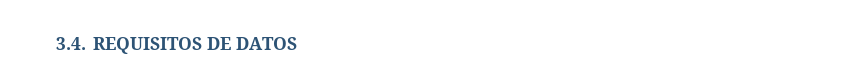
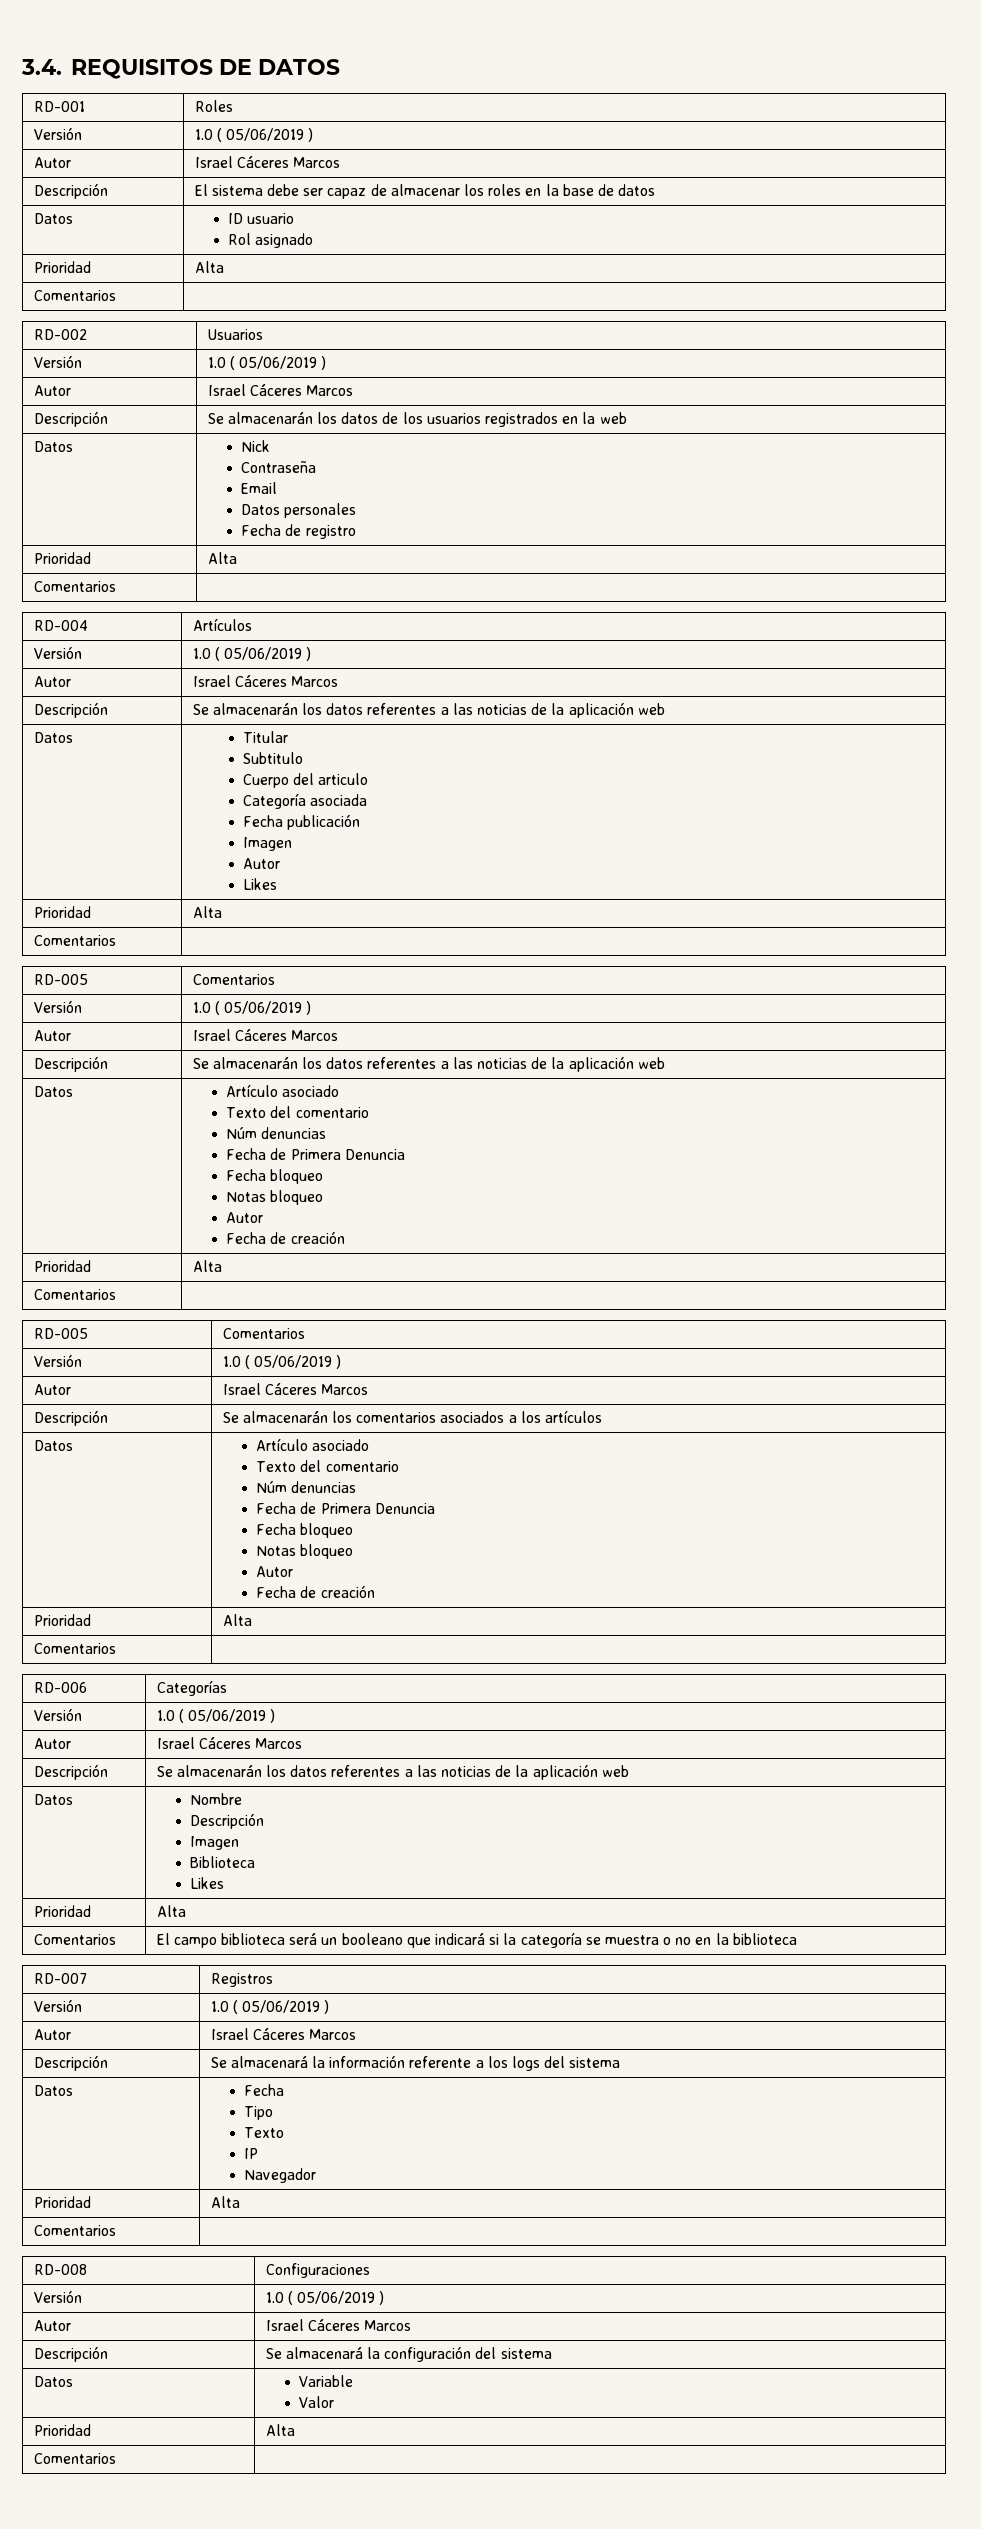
+ RD-001 | Roles
+ Versión | 1.0 ( 05/06/2019 )
+ Autor | Israel Cáceres Marcos
+ Descripción | El sistema debe ser capaz de almacenar los roles en la base de datos
+ Datos | ID usuario
+ Rol asignado
+ Prioridad | Alta
+ Comentarios |
+ RD-002 | Usuarios
+ Versión | 1.0 ( 05/06/2019 )
+ Autor | Israel Cáceres Marcos
+ Descripción | Se almacenarán los datos de los usuarios registrados en la web
+ Datos | Nick
+ Contraseña
+ Email
+ Datos personales
+ Fecha de registro
+ Prioridad | Alta
+ Comentarios |
+ RD-004 | Artículos
+ Versión | 1.0 ( 05/06/2019 )
+ Autor | Israel Cáceres Marcos
+ Descripción | Se almacenarán los datos referentes a las noticias de la aplicación web
+ Datos | Titular
+ Subtitulo
+ Cuerpo del articulo
+ Categoría asociada
+ Fecha publicación
+ Imagen
+ Autor
+ Likes
+ Prioridad | Alta
+ Comentarios |
+ RD-005 | Comentarios
+ Versión | 1.0 ( 05/06/2019 )
+ Autor | Israel Cáceres Marcos
+ Descripción | Se almacenarán los datos referentes a las noticias de la aplicación web
+ Datos | Artículo asociado
+ Texto del comentario
+ Núm denuncias
+ Fecha de Primera Denuncia
+ Fecha bloqueo
+ Notas bloqueo
+ Autor
+ Fecha de creación
+ Prioridad | Alta
+ Comentarios |
+ RD-005 | Comentarios
+ Versión | 1.0 ( 05/06/2019 )
+ Autor | Israel Cáceres Marcos
+ Descripción | Se almacenarán los comentarios asociados a los artículos
+ Datos | Artículo asociado
+ Texto del comentario
+ Núm denuncias
+ Fecha de Primera Denuncia
+ Fecha bloqueo
+ Notas bloqueo
+ Autor
+ Fecha de creación
+ Prioridad | Alta
+ Comentarios |
+ RD-006 | Categorías
+ Versión | 1.0 ( 05/06/2019 )
+ Autor | Israel Cáceres Marcos
+ Descripción | Se almacenarán los datos referentes a las noticias de la aplicación web
+ Datos | Nombre
+ Descripción
+ Imagen
+ Biblioteca
+ Likes
+ Prioridad | Alta
+ Comentarios | El campo biblioteca será un booleano que indicará si la categoría se muestra o no en la biblioteca
+ RD-007 | Registros
+ Versión | 1.0 ( 05/06/2019 )
+ Autor | Israel Cáceres Marcos
+ Descripción | Se almacenará la información referente a los logs del sistema
+ Datos | Fecha
+ Tipo
+ Texto
+ IP
+ Navegador
+ Prioridad | Alta
+ Comentarios |
+ RD-008 | Configuraciones
+ Versión | 1.0 ( 05/06/2019 )
+ Autor | Israel Cáceres Marcos
+ Descripción | Se almacenará la configuración del sistema
+ Datos | Variable
+ Valor
+ Prioridad | Alta
+ Comentarios |

